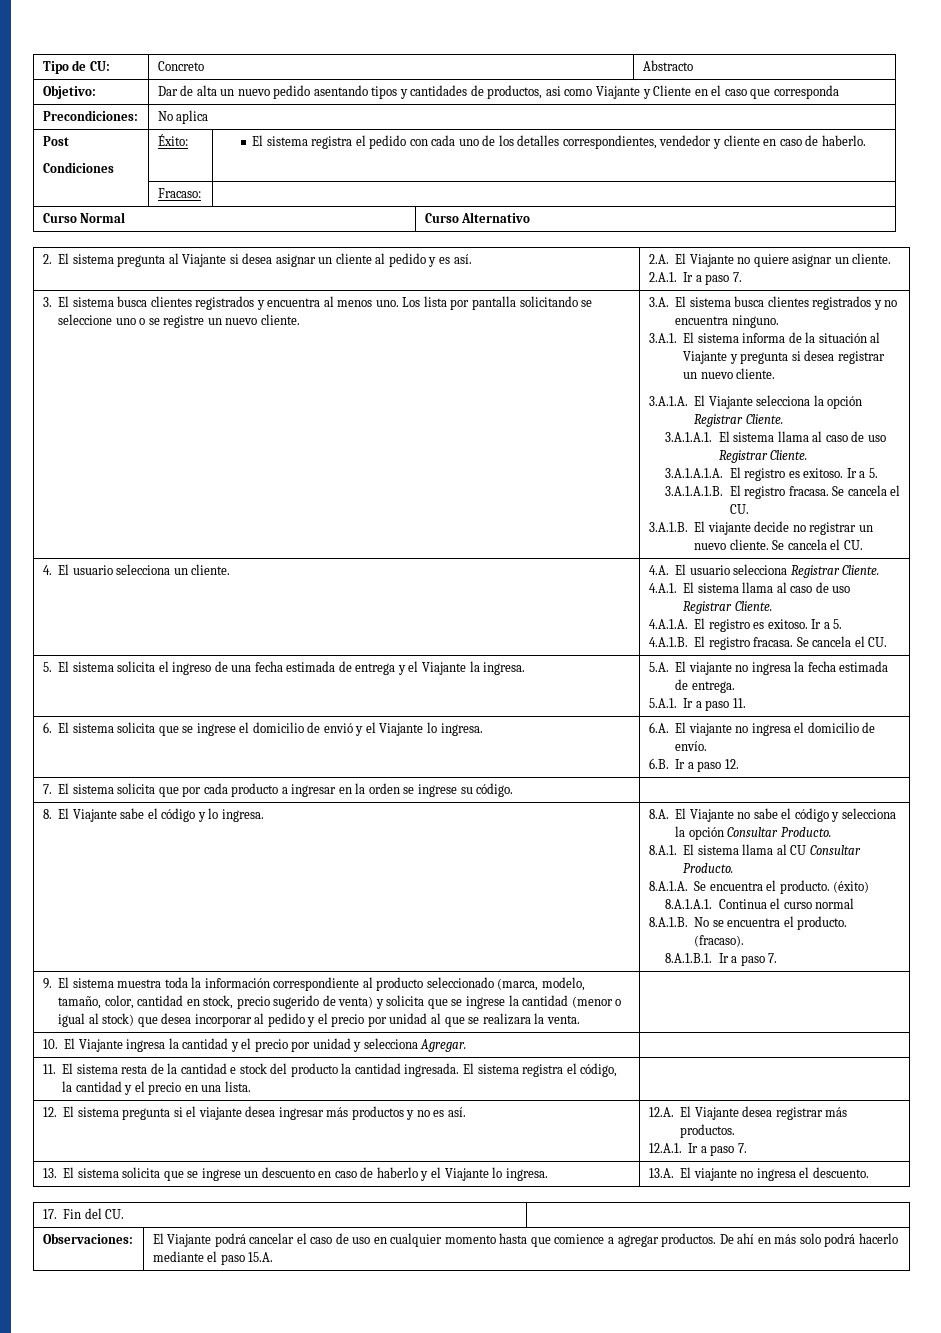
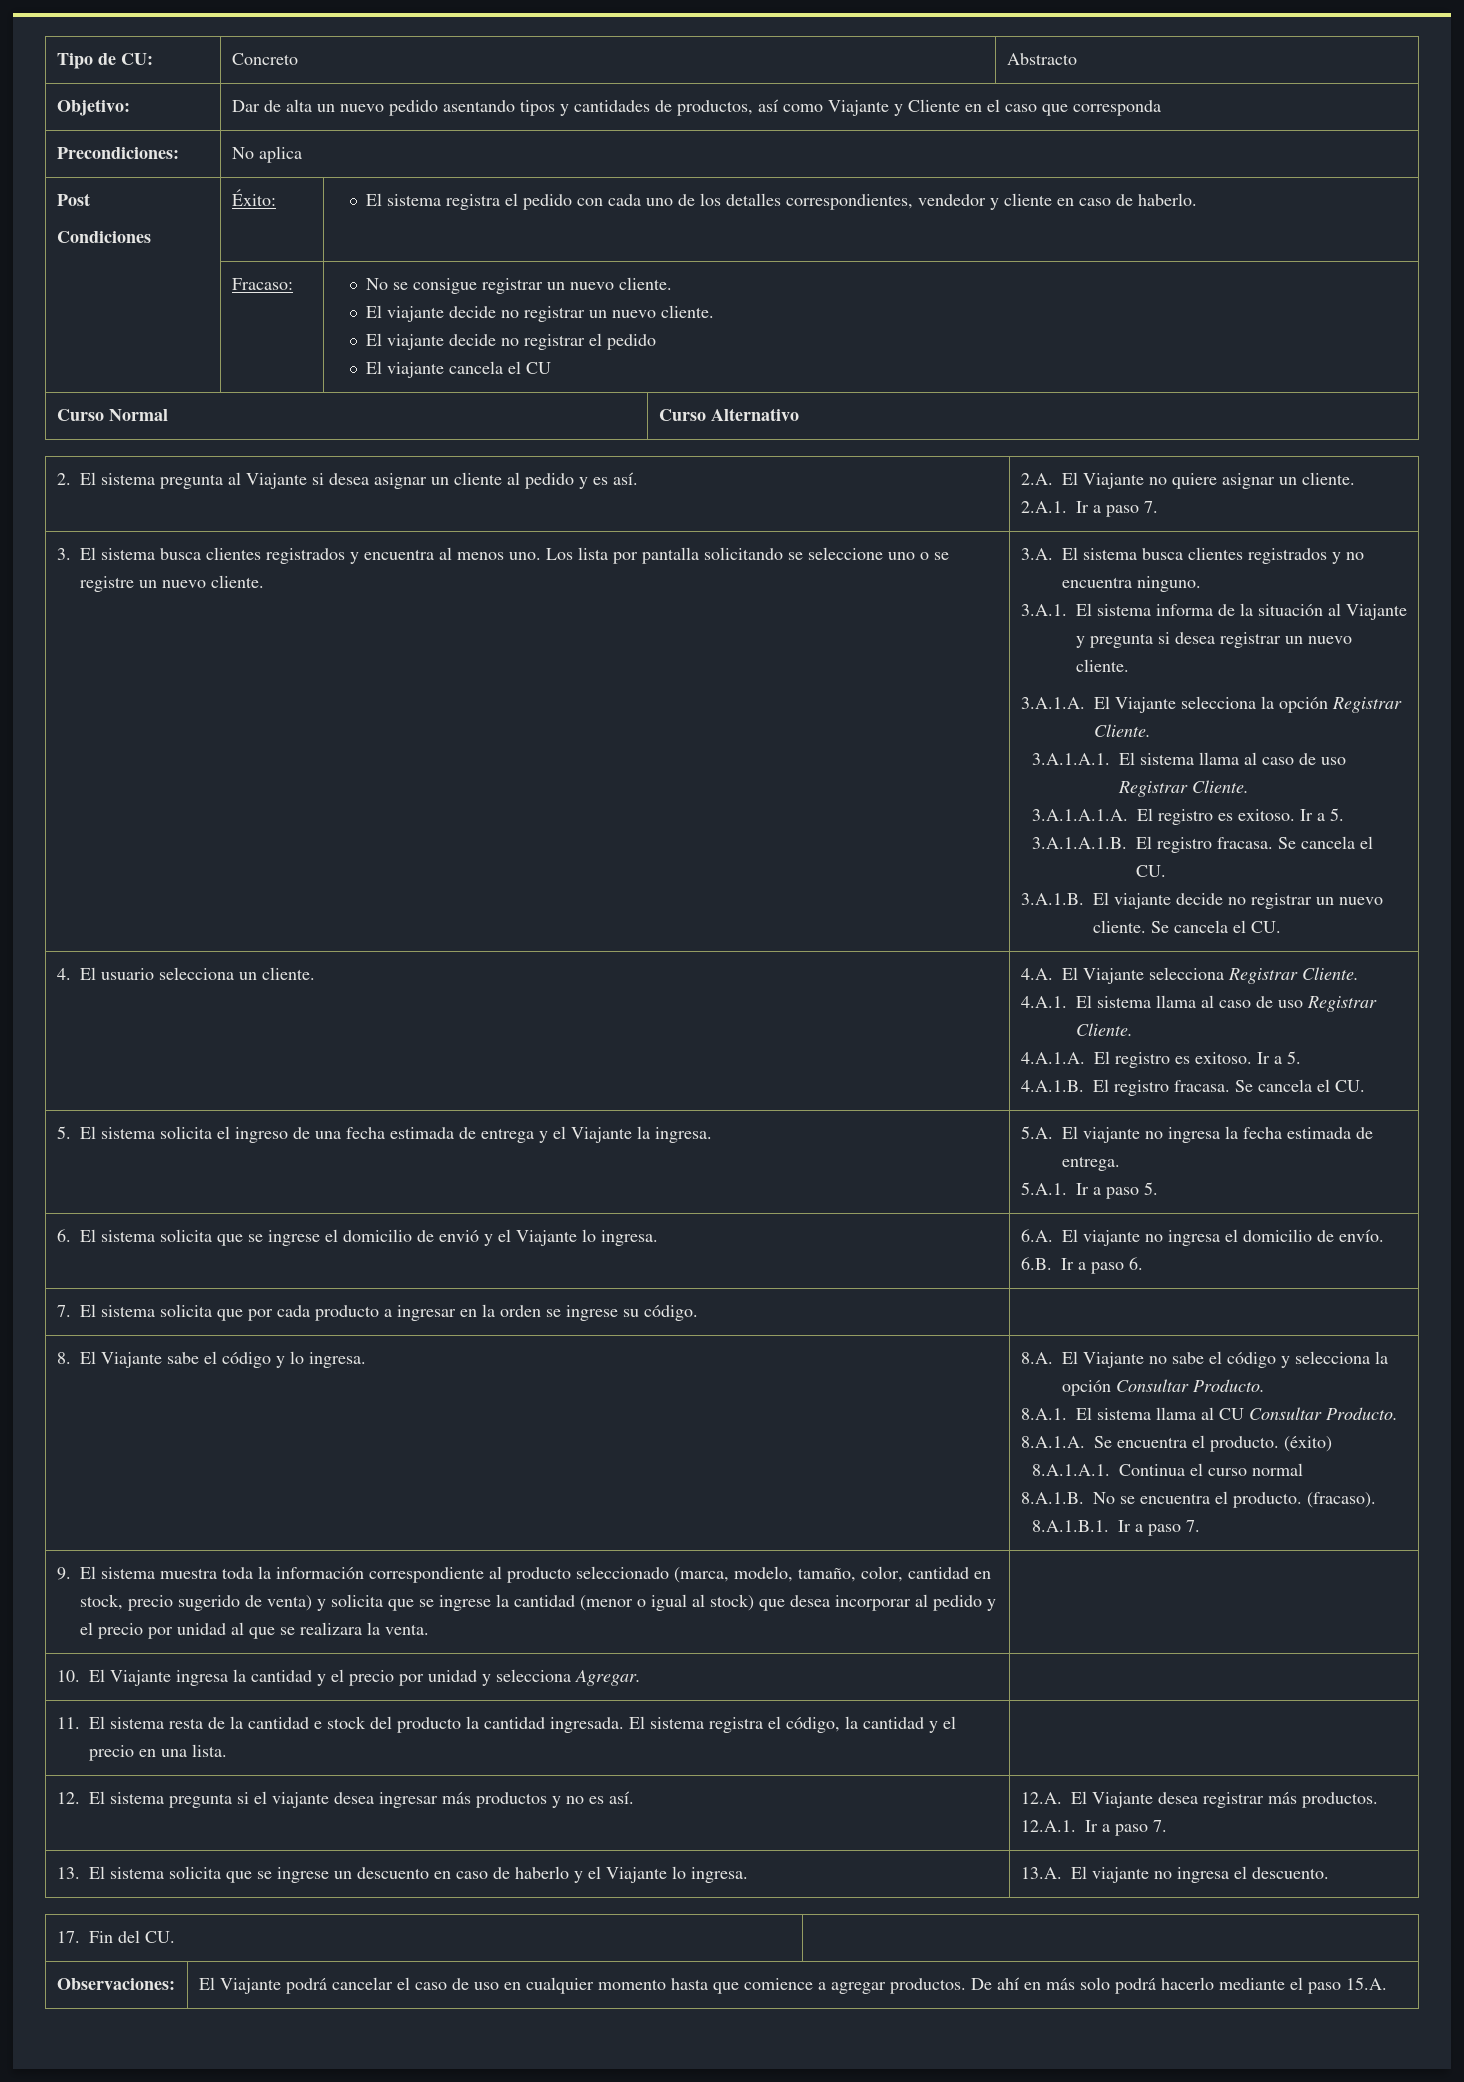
- Objetivo: | Dar de alta un nuevo pedido asentando tipos y cantidades de productos, asi como Viajante y Cliente en el caso que corresponda
+ Objetivo: | Dar de alta un nuevo pedido asentando tipos y cantidades de productos, así como Viajante y Cliente en el caso que corresponda
- | Fracaso: |
+ | Fracaso: | No se consigue registrar un nuevo cliente.
+ El viajante decide no registrar un nuevo cliente.
+ El viajante decide no registrar el pedido
+ El viajante cancela el CU
- 4. El usuario selecciona un cliente. | 4.A. El usuario selecciona Registrar Cliente.
+ 4. El usuario selecciona un cliente. | 4.A. El Viajante selecciona Registrar Cliente.
  5. El sistema solicita el ingreso de una fecha estimada de entrega y el Viajante la ingresa. | 5.A. El viajante no ingresa la fecha estimada de entrega.
- 5.A.1. Ir a paso 11.
+ 5.A.1. Ir a paso 5.
  6. El sistema solicita que se ingrese el domicilio de envió y el Viajante lo ingresa. | 6.A. El viajante no ingresa el domicilio de envío.
- 6.B. Ir a paso 12.
+ 6.B. Ir a paso 6.

